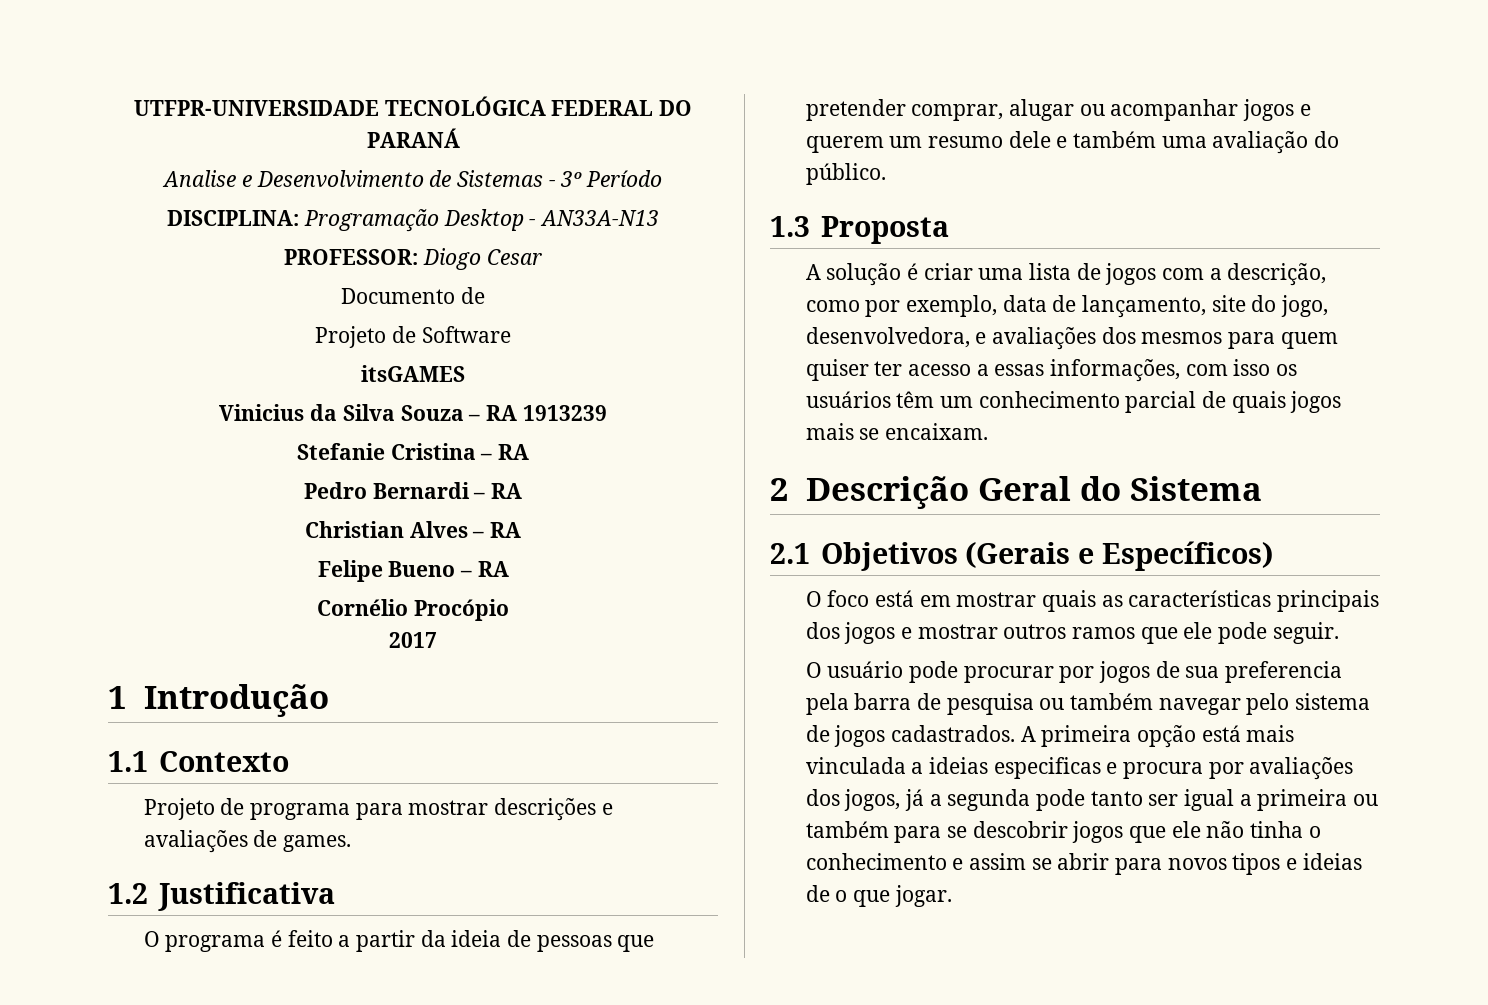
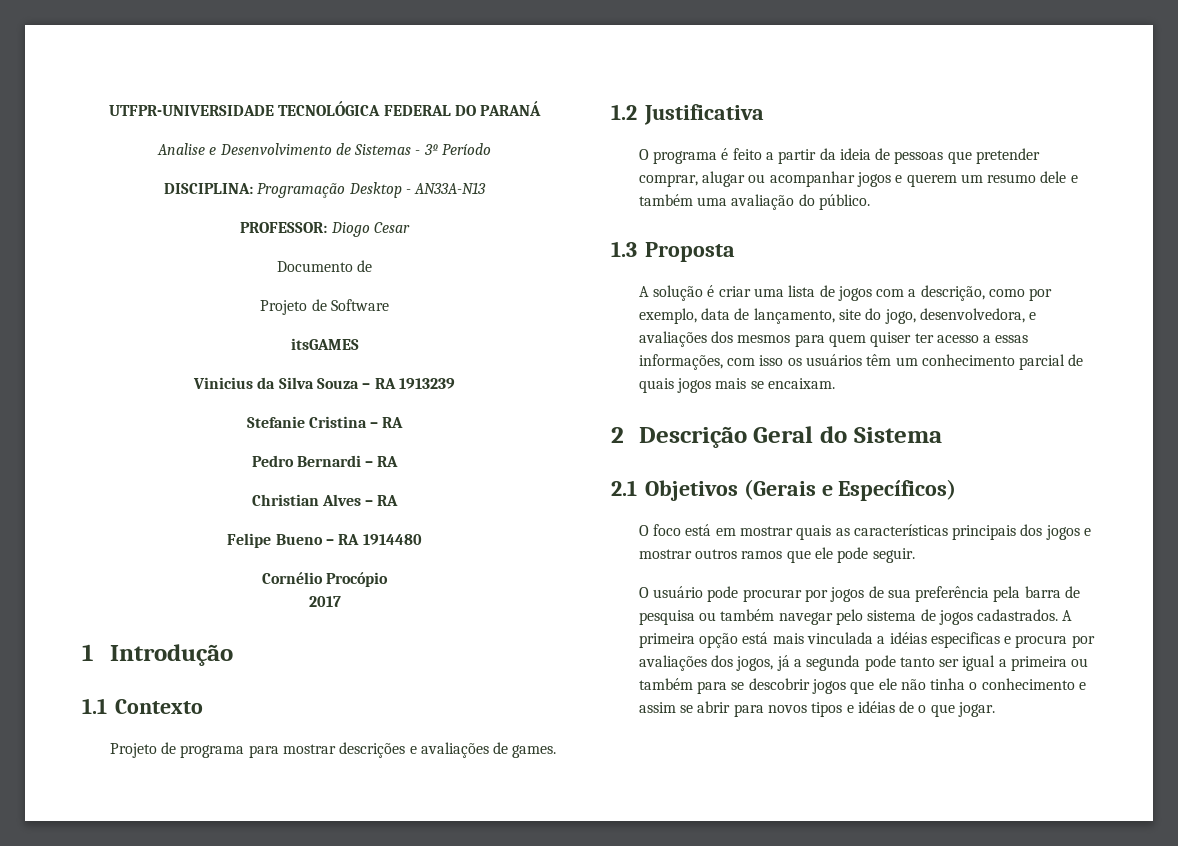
- Felipe Bueno – RA
+ Felipe Bueno – RA 1914480
- O usuário pode procurar por jogos de sua preferencia pela barra de pesquisa ou também navegar pelo sistema de jogos cadastrados.
+ O usuário pode procurar por jogos de sua preferência pela barra de pesquisa ou também navegar pelo sistema de jogos cadastrados.
- A primeira opção está mais vinculada a ideias especificas e procura por avaliações dos jogos, já a segunda pode tanto ser igual a primeira ou também para se descobrir jogos que ele não tinha o conhecimento e assim se abrir para novos tipos e ideias de o que jogar.
+ A primeira opção está mais vinculada a idéias especificas e procura por avaliações dos jogos, já a segunda pode tanto ser igual a primeira ou também para se descobrir jogos que ele não tinha o conhecimento e assim se abrir para novos tipos e idéias de o que jogar.

